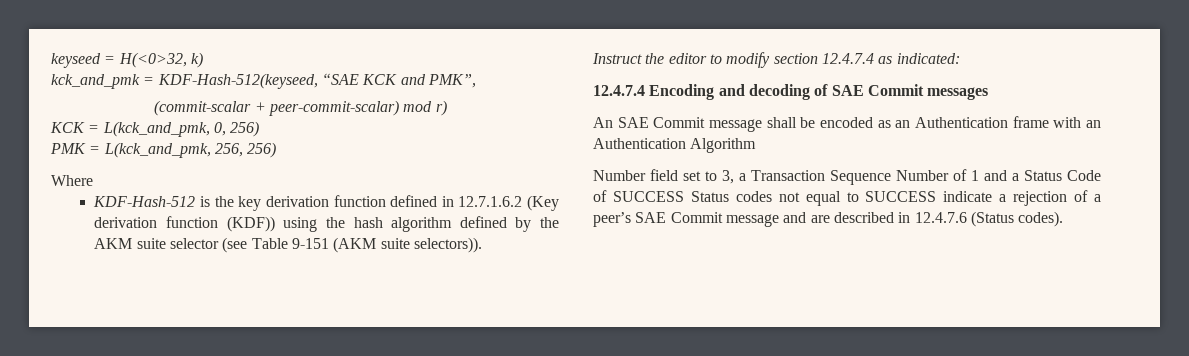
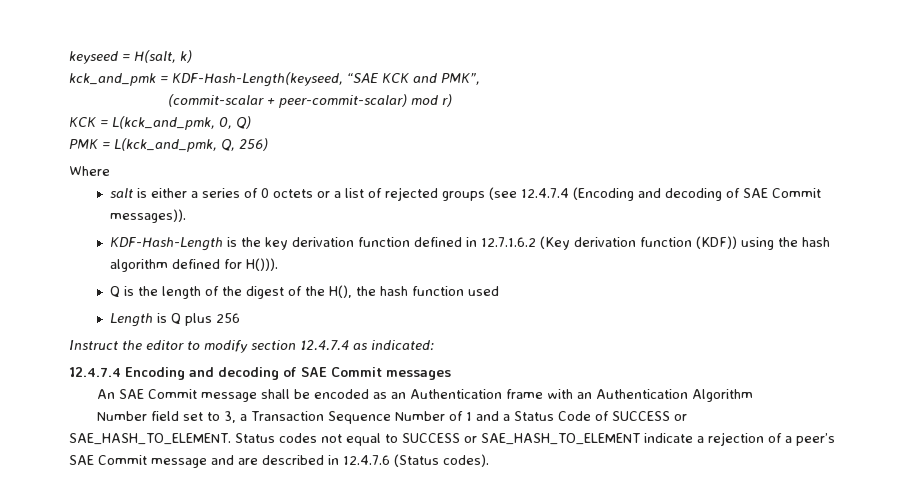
- keyseed = H(<0>32, k)
+ keyseed = H(salt, k)
- kck_and_pmk = KDF-Hash-512(keyseed, “SAE KCK and PMK”,
+ kck_and_pmk = KDF-Hash-Length(keyseed, “SAE KCK and PMK”,
- KCK = L(kck_and_pmk, 0, 256)
+ KCK = L(kck_and_pmk, 0, Q)
- PMK = L(kck_and_pmk, 256, 256)
+ PMK = L(kck_and_pmk, Q, 256)
- KDF-Hash-512 is the key derivation function defined in 12.7.1.6.2 (Key derivation function (KDF)) using the hash algorithm defined by the AKM suite selector (see Table 9-151 (AKM suite selectors)).
+ salt is either a series of 0 octets or a list of rejected groups (see 12.4.7.4 (Encoding and decoding of SAE Commit messages)).
+ KDF-Hash-Length is the key derivation function defined in 12.7.1.6.2 (Key derivation function (KDF)) using the hash algorithm defined for H())).
+ Q is the length of the digest of the H(), the hash function used
+ Length is Q plus 256
- Number field set to 3, a Transaction Sequence Number of 1 and a Status Code of SUCCESS Status codes not equal to SUCCESS indicate a rejection of a peer’s SAE Commit message and are described in 12.4.7.6 (Status codes).
+ Number field set to 3, a Transaction Sequence Number of 1 and a Status Code of SUCCESS or SAE_HASH_TO_ELEMENT. Status codes not equal to SUCCESS or SAE_HASH_TO_ELEMENT indicate a rejection of a peer’s SAE Commit message and are described in 12.4.7.6 (Status codes).

